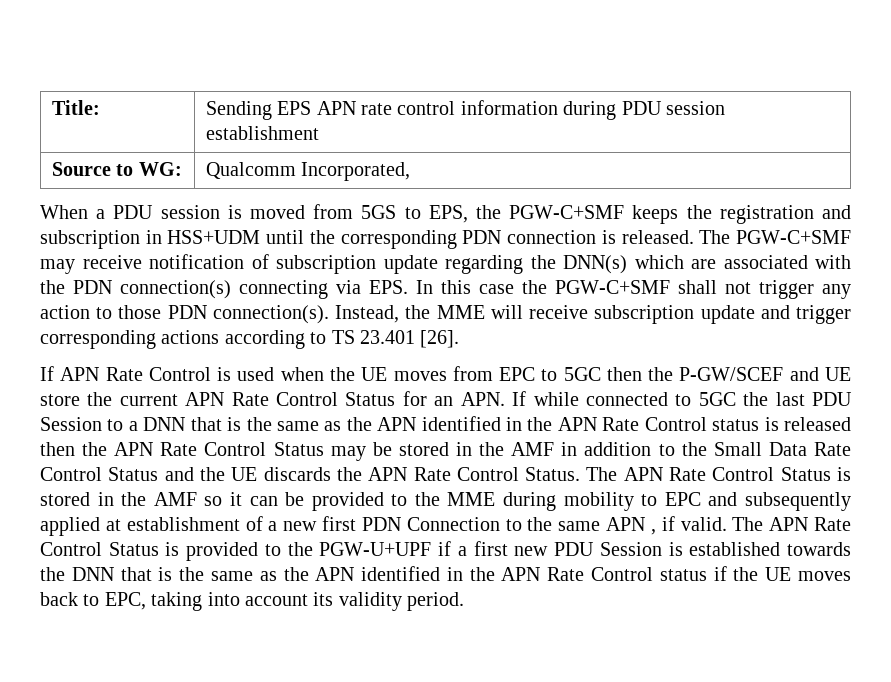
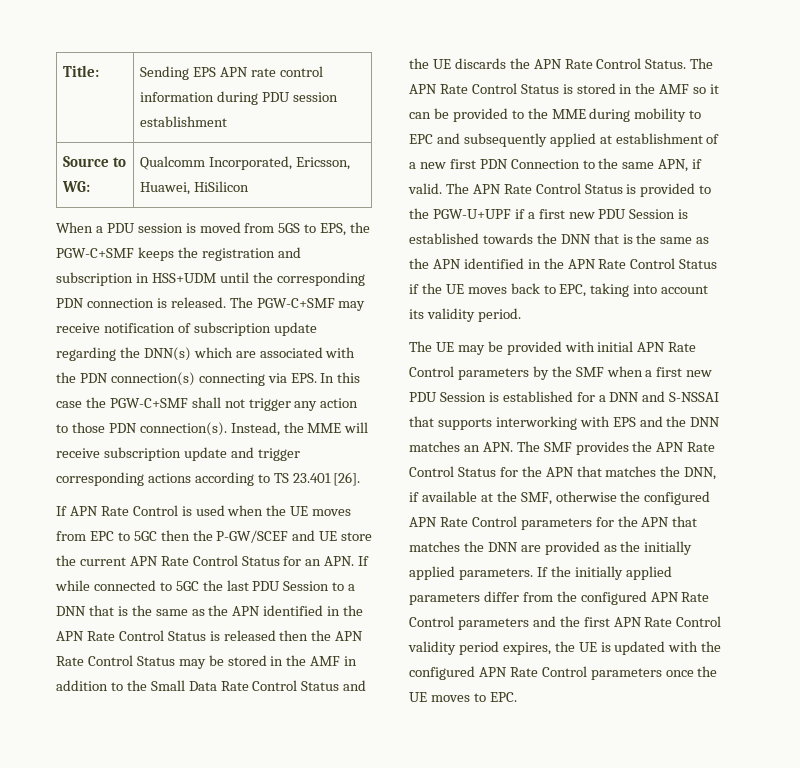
- Source to WG: | Qualcomm Incorporated,
+ Source to WG: | Qualcomm Incorporated, Ericsson, Huawei, HiSilicon
- If APN Rate Control is used when the UE moves from EPC to 5GC then the P-GW/SCEF and UE store the current APN Rate Control Status for an APN. If while connected to 5GC the last PDU Session to a DNN that is the same as the APN identified in the APN Rate Control status is released then the APN Rate Control Status may be stored in the AMF in addition to the Small Data Rate Control Status and the UE discards the APN Rate Control Status.
+ If APN Rate Control is used when the UE moves from EPC to 5GC then the P-GW/SCEF and UE store the current APN Rate Control Status for an APN. If while connected to 5GC the last PDU Session to a DNN that is the same as the APN identified in the APN Rate Control Status is released then the APN Rate Control Status may be stored in the AMF in addition to the Small Data Rate Control Status and the UE discards the APN Rate Control Status.
- The APN Rate Control Status is stored in the AMF so it can be provided to the MME during mobility to EPC and subsequently applied at establishment of a new first PDN Connection to the same APN , if valid.
+ The APN Rate Control Status is stored in the AMF so it can be provided to the MME during mobility to EPC and subsequently applied at establishment of a new first PDN Connection to the same APN, if valid.
- The APN Rate Control Status is provided to the PGW-U+UPF if a first new PDU Session is established towards the DNN that is the same as the APN identified in the APN Rate Control status if the UE moves back to EPC, taking into account its validity period.
+ The APN Rate Control Status is provided to the PGW-U+UPF if a first new PDU Session is established towards the DNN that is the same as the APN identified in the APN Rate Control Status if the UE moves back to EPC, taking into account its validity period.
+ The UE may be provided with initial APN Rate Control parameters by the SMF when a first new PDU Session is established for a DNN and S-NSSAI that supports interworking with EPS and the DNN matches an APN. The SMF provides the APN Rate Control Status for the APN that matches the DNN, if available at the SMF, otherwise the configured APN Rate Control parameters for the APN that matches the DNN are provided as the initially applied parameters. If the initially applied parameters differ from the configured APN Rate Control parameters and the first APN Rate Control validity period expires, the UE is updated with the configured APN Rate Control parameters once the UE moves to EPC.

